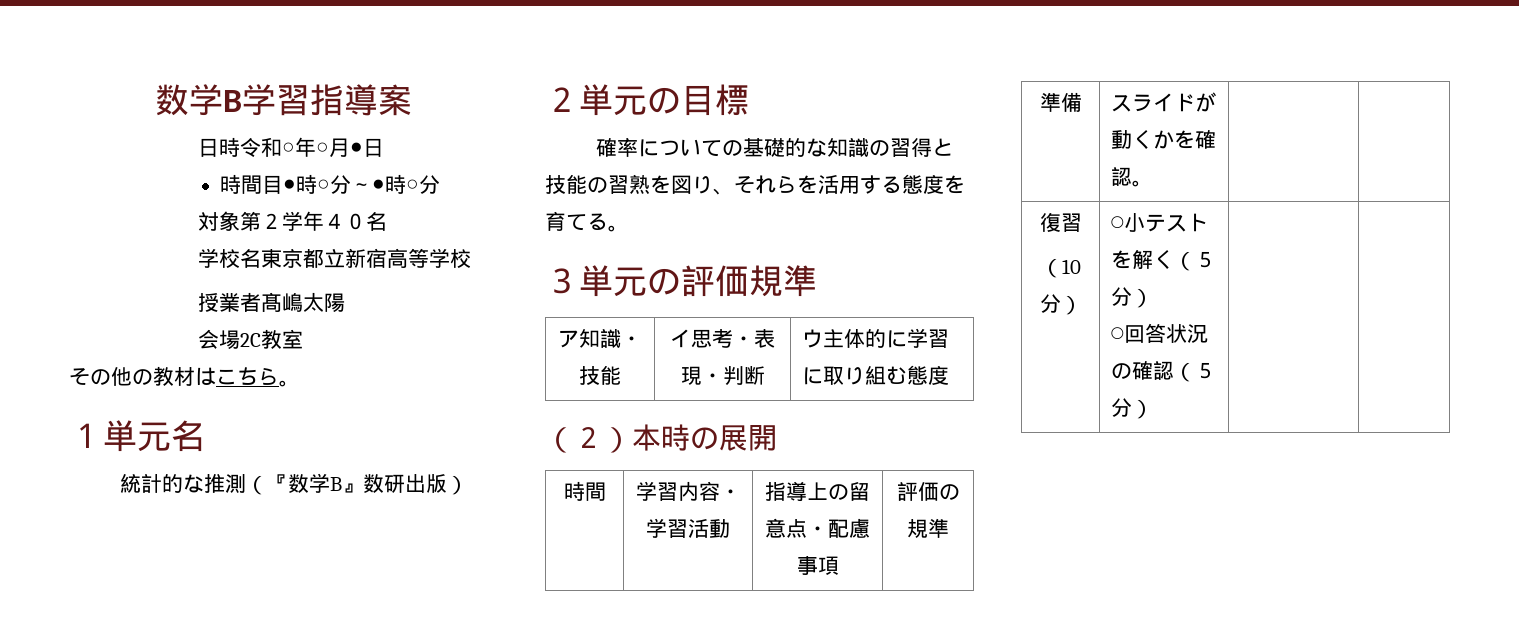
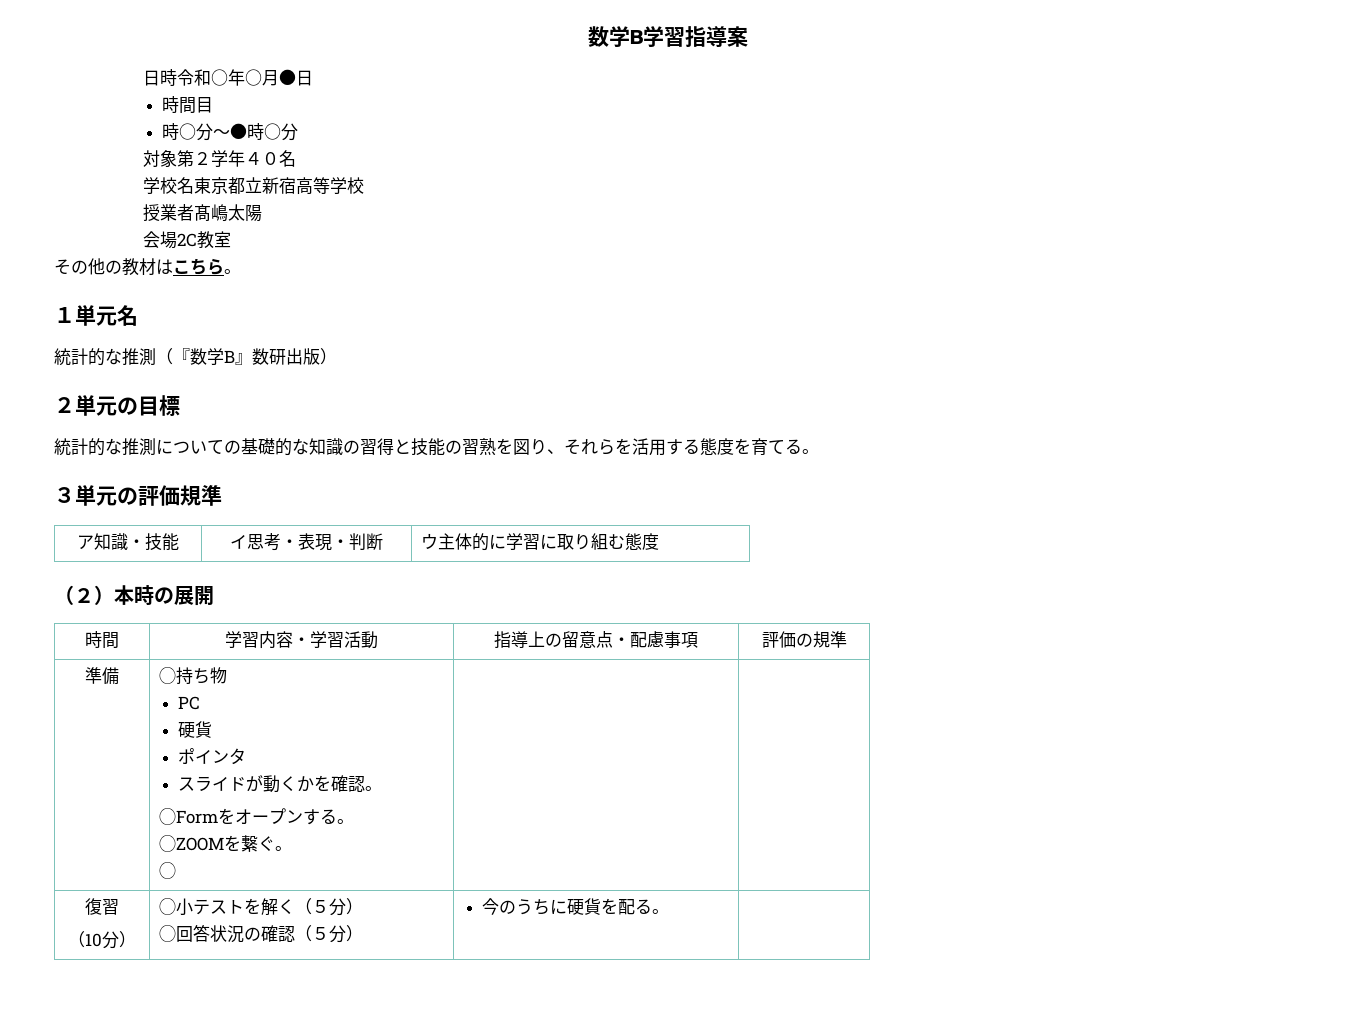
- 時間目●時○分～●時○分
+ 時間目
+ 時○分～●時○分
- 確率についての基礎的な知識の習得と技能の習熟を図り、それらを活用する態度を育てる。
+ 統計的な推測についての基礎的な知識の習得と技能の習熟を図り、それらを活用する態度を育てる。
- 準備 | スライドが動くかを確認。 | |
+ 準備 | ◯持ち物
+ PC
+ 硬貨
+ ポインタ
+ スライドが動くかを確認。
+ ◯Formをオープンする。
+ ◯ZOOMを繋ぐ。
+ ◯ | |
  復習
  （10分） | ◯小テストを解く（５分）
- ◯回答状況の確認（５分） | |
+ ◯回答状況の確認（５分） | 今のうちに硬貨を配る。 |

